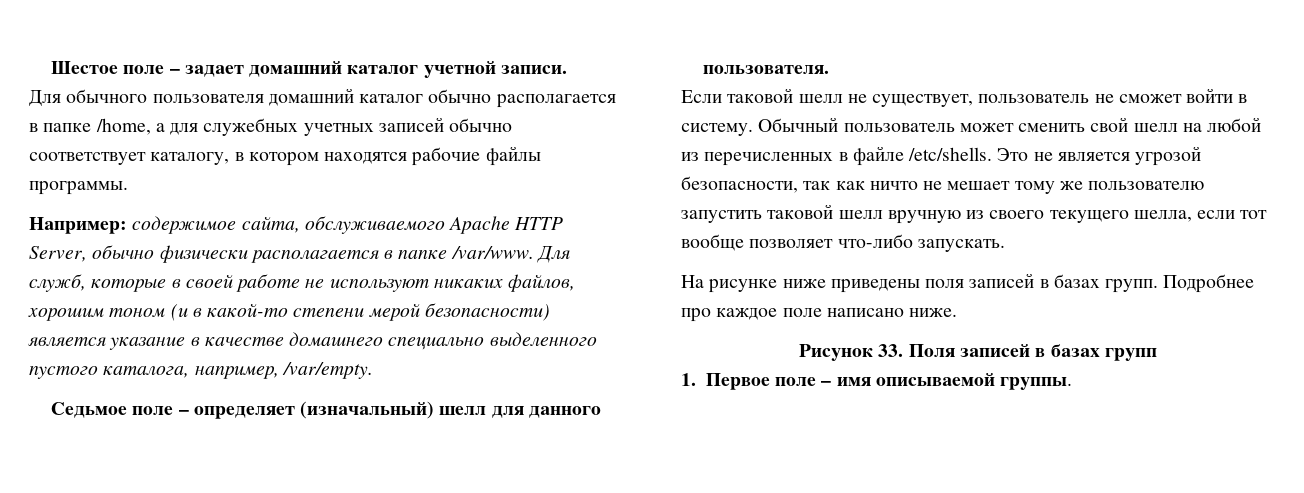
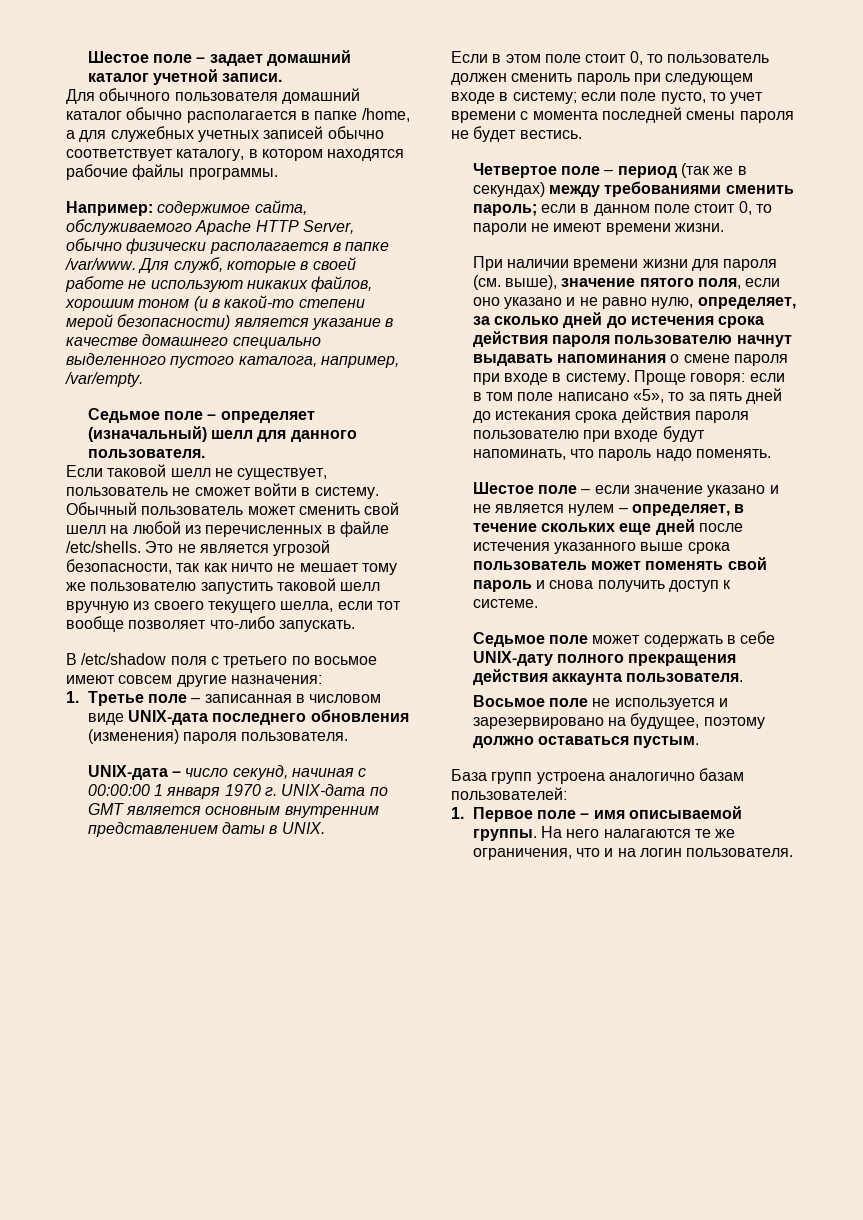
- На рисунке ниже приведены поля записей в базах групп. Подробнее про каждое поле написано ниже.
- Рисунок 33. Поля записей в базах групп
+ В /etc/shadow поля с третьего по восьмое имеют совсем другие назначения:
+ 1. Третье поле – записанная в числовом виде UNIX-дата последнего обновления (изменения) пароля пользователя.
+ UNIX-дата – число секунд, начиная с 00:00:00 1 января 1970 г. UNIX-дата по GMT является основным внутренним представлением даты в UNIX.
+ Если в этом поле стоит 0, то пользователь должен сменить пароль при следующем входе в систему; если поле пусто, то учет времени с момента последней смены пароля не будет вестись.
+ Четвертое поле – период (так же в секундах) между требованиями сменить пароль; если в данном поле стоит 0, то пароли не имеют времени жизни.
+ При наличии времени жизни для пароля (см. выше), значение пятого поля, если оно указано и не равно нулю, определяет, за сколько дней до истечения срока действия пароля пользователю начнут выдавать напоминания о смене пароля при входе в систему. Проще говоря: если в том поле написано «5», то за пять дней до истекания срока действия пароля пользователю при входе будут напоминать, что пароль надо поменять.
+ Шестое поле – если значение указано и не является нулем – определяет, в течение скольких еще дней после истечения указанного выше срока пользователь может поменять свой пароль и снова получить доступ к системе.
+ Седьмое поле может содержать в себе UNIX-дату полного прекращения действия аккаунта пользователя.
+ Восьмое поле не используется и зарезервировано на будущее, поэтому должно оставаться пустым.
+ База групп устроена аналогично базам пользователей:
+ На него налагаются те же ограничения, что и на логин пользователя.

